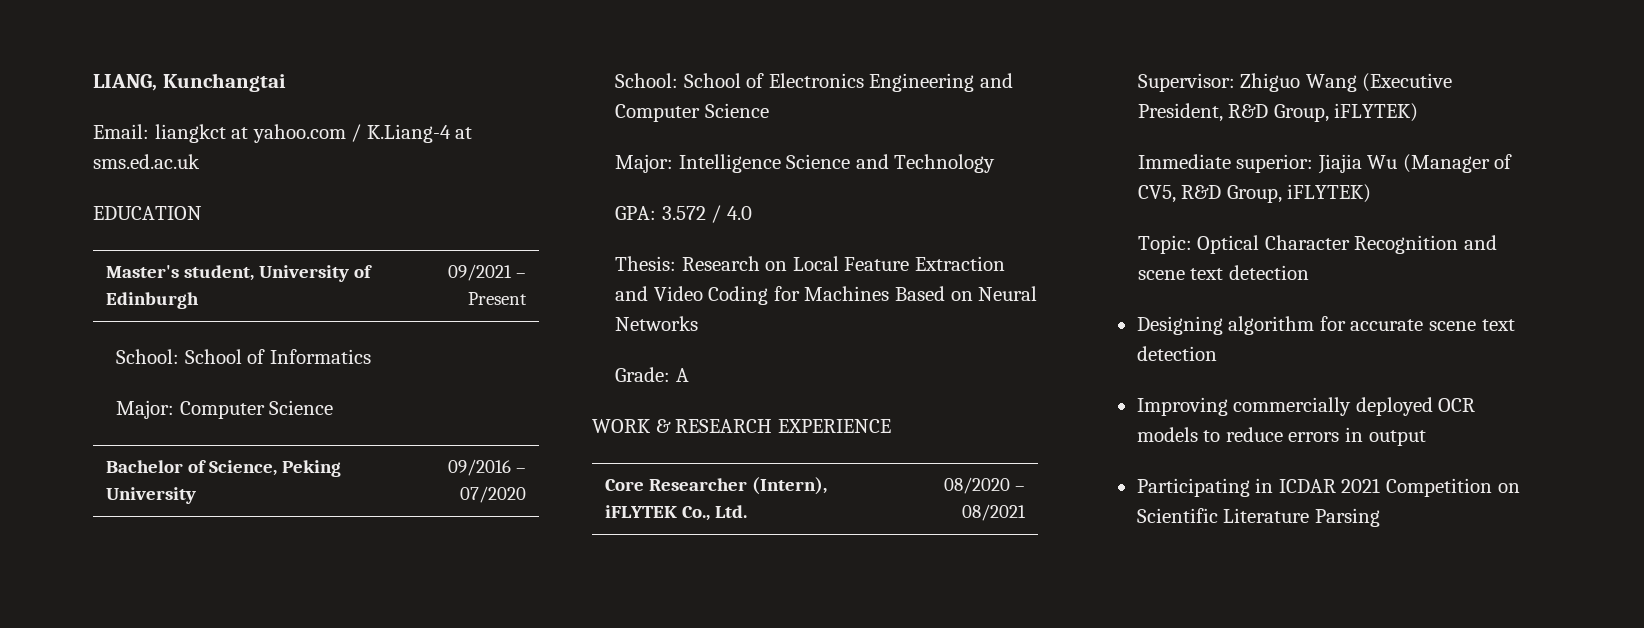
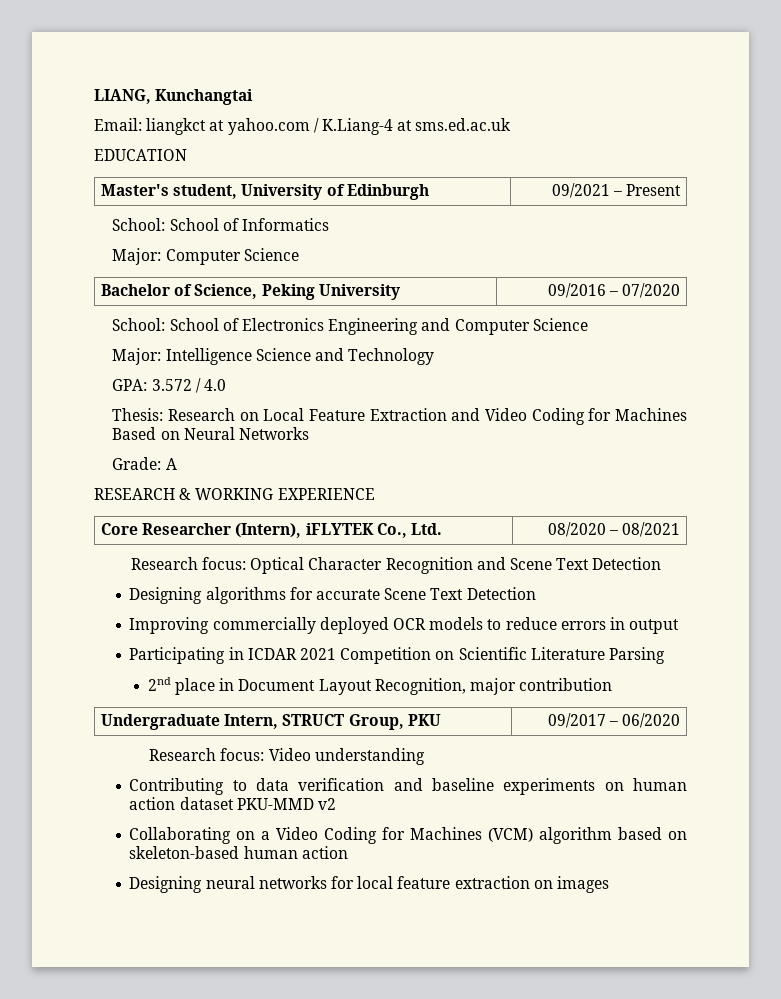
- WORK & RESEARCH EXPERIENCE
+ RESEARCH & WORKING EXPERIENCE
- Supervisor: Zhiguo Wang (Executive President, R&D Group, iFLYTEK)
- Immediate superior: Jiajia Wu (Manager of CV5, R&D Group, iFLYTEK)
- Topic: Optical Character Recognition and scene text detection
- Designing algorithm for accurate scene text detection
+ Research focus: Optical Character Recognition and Scene Text Detection
+ Designing algorithms for accurate Scene Text Detection
+ 2nd place in Document Layout Recognition, major contribution
+ Undergraduate Intern, STRUCT Group, PKU | 09/2017 – 06/2020
+ Research focus: Video understanding
+ Contributing to data verification and baseline experiments on human action dataset PKU-MMD v2
+ Collaborating on a Video Coding for Machines (VCM) algorithm based on skeleton-based human action
+ Designing neural networks for local feature extraction on images

